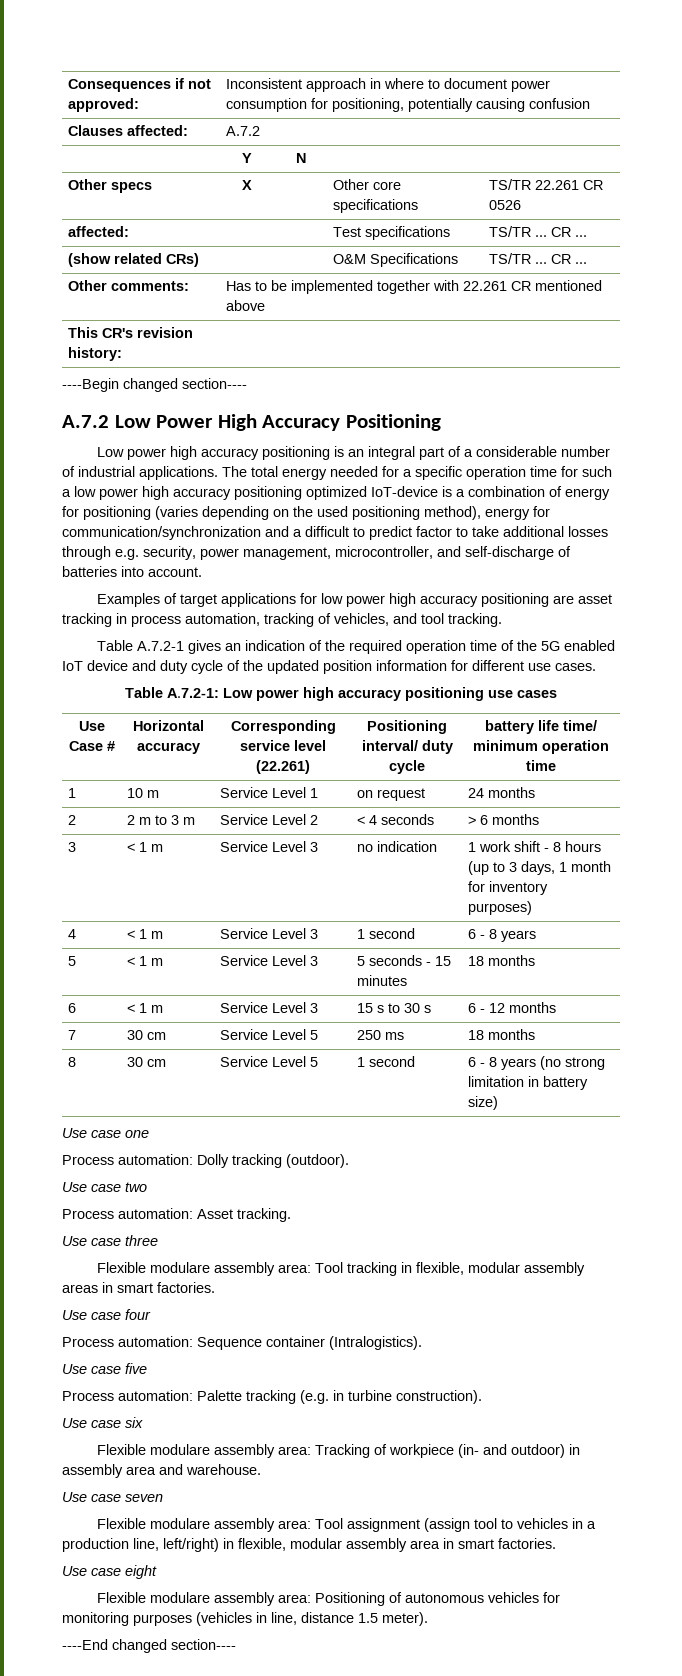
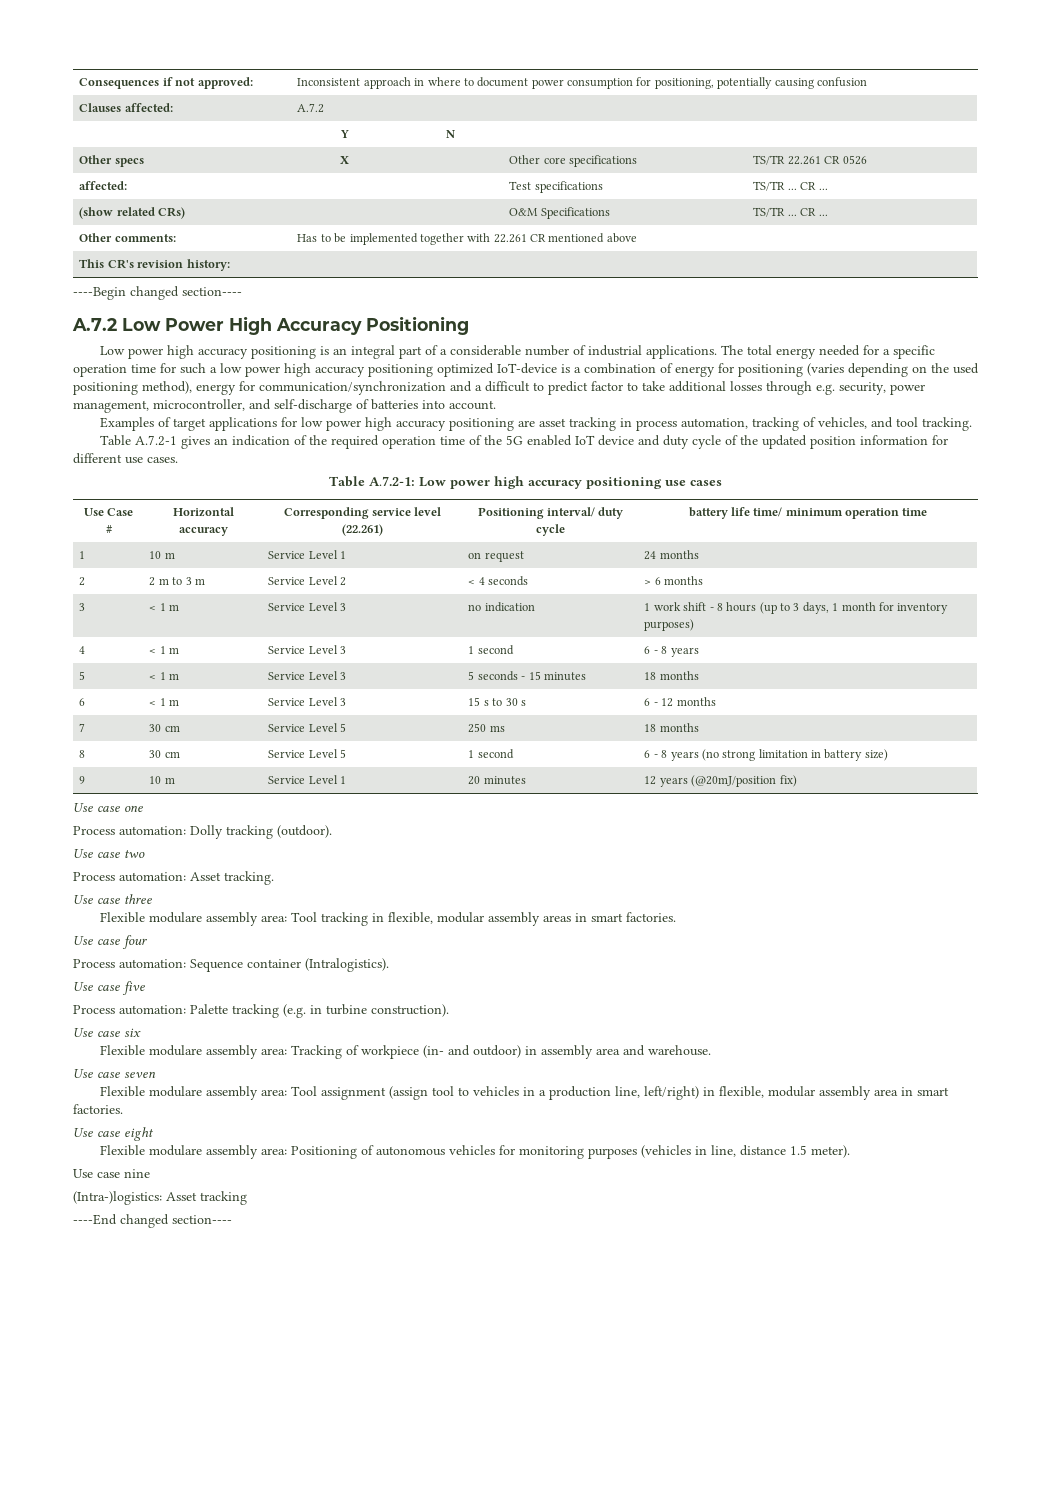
+ 9 | 10 m | Service Level 1 | 20 minutes | 12 years (@20mJ/position fix)
+ Use case nine
+ (Intra-)logistics: Asset tracking

